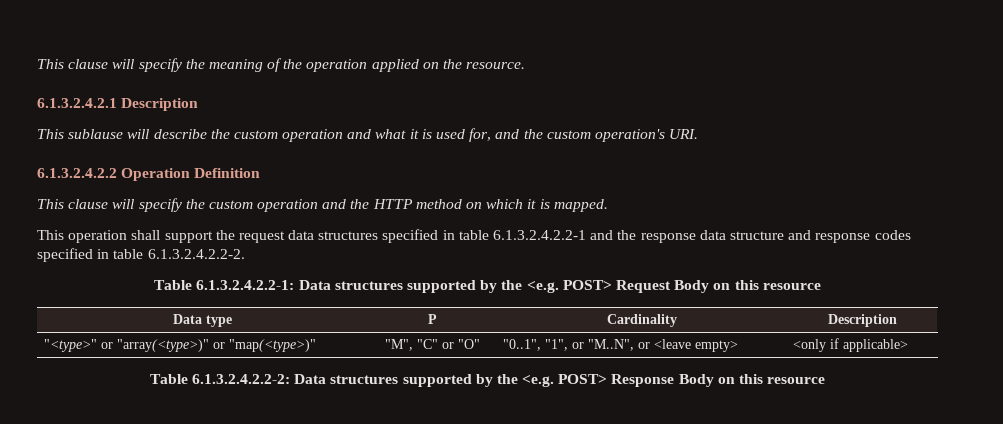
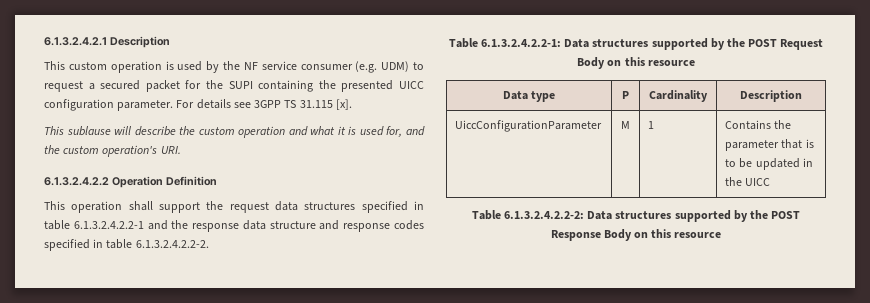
- This clause will specify the meaning of the operation applied on the resource.
  6.1.3.2.4.2.1 Description
+ This custom operation is used by the NF service consumer (e.g. UDM) to request a secured packet for the SUPI containing the presented UICC configuration parameter. For details see 3GPP TS 31.115 [x].
- This clause will specify the custom operation and the HTTP method on which it is mapped.
- Table 6.1.3.2.4.2.2-1: Data structures supported by the <e.g. POST> Request Body on this resource
+ Table 6.1.3.2.4.2.2-1: Data structures supported by the POST Request Body on this resource
- "<type>" or "array(<type>)" or "map(<type>)" | "M", "C" or "O" | "0..1", "1", or "M..N", or <leave empty> | <only if applicable>
+ UiccConfigurationParameter | M | 1 | Contains the parameter that is to be updated in the UICC
- Table 6.1.3.2.4.2.2-2: Data structures supported by the <e.g. POST> Response Body on this resource
+ Table 6.1.3.2.4.2.2-2: Data structures supported by the POST Response Body on this resource

